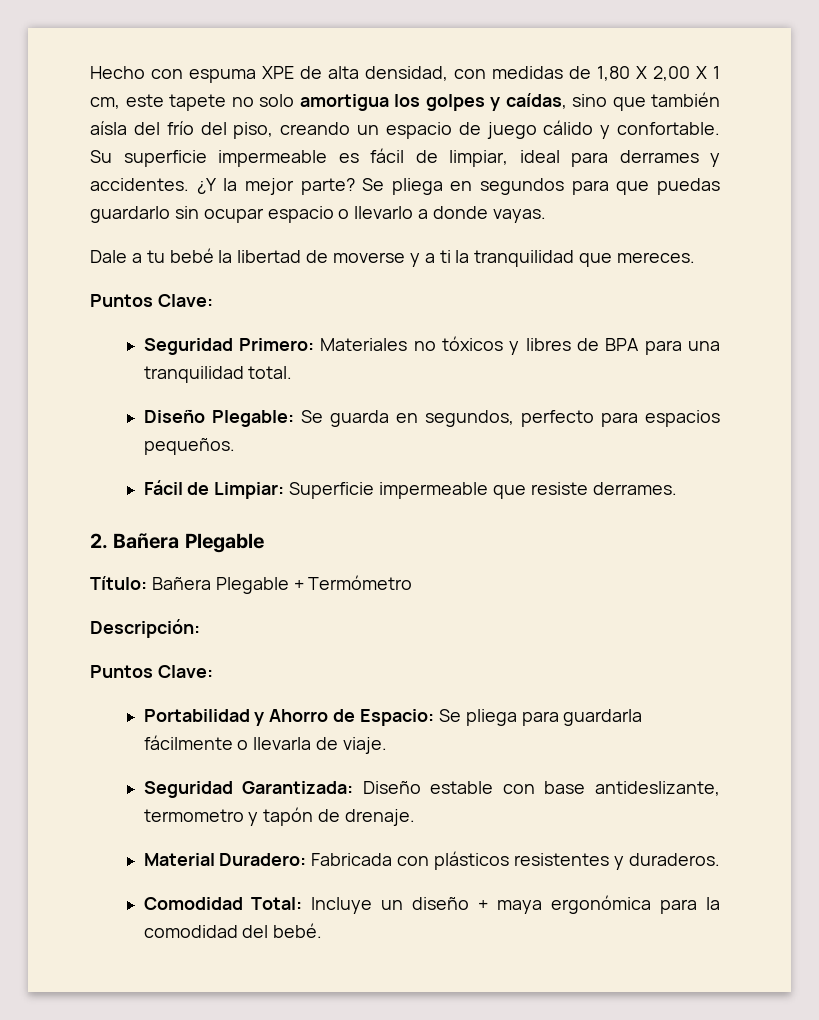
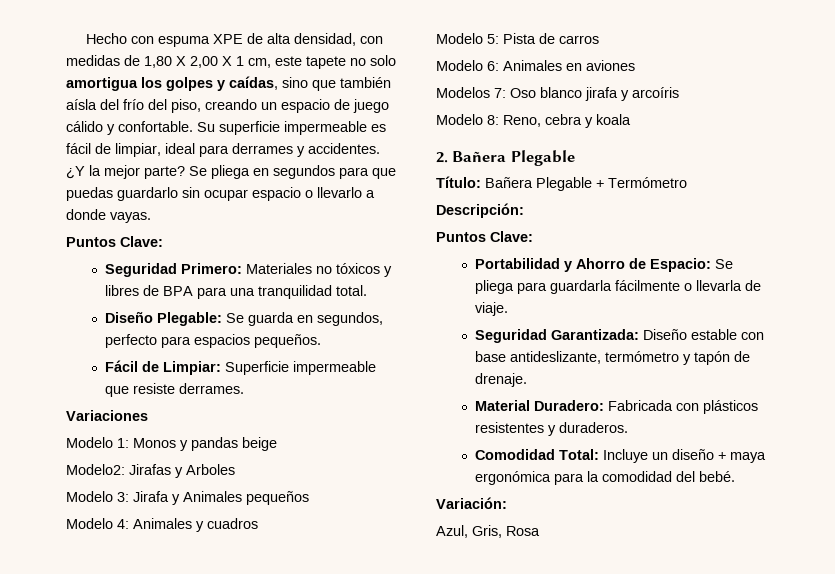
- Dale a tu bebé la libertad de moverse y a ti la tranquilidad que mereces.
+ Variaciones
+ Modelo 1: Monos y pandas beige
+ Modelo2: Jirafas y Arboles
+ Modelo 3: Jirafa y Animales pequeños
+ Modelo 4: Animales y cuadros
+ Modelo 5: Pista de carros
+ Modelo 6: Animales en aviones
+ Modelos 7: Oso blanco jirafa y arcoíris
+ Modelo 8: Reno, cebra y koala
- Seguridad Garantizada: Diseño estable con base antideslizante, termometro y tapón de drenaje.
+ Seguridad Garantizada: Diseño estable con base antideslizante, termómetro y tapón de drenaje.
+ Variación:
+ Azul, Gris, Rosa

